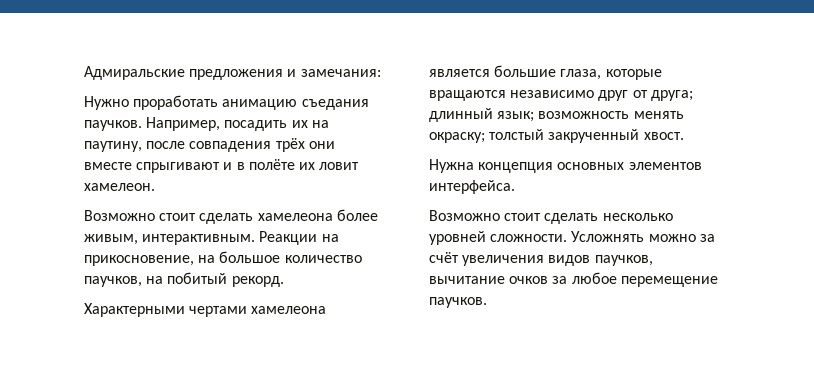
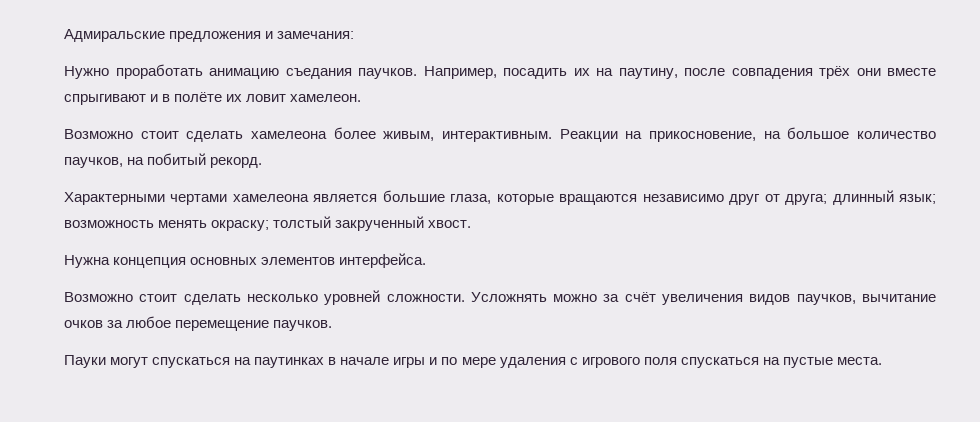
+ Пауки могут спускаться на паутинках в начале игры и по мере удаления с игрового поля спускаться на пустые места.

